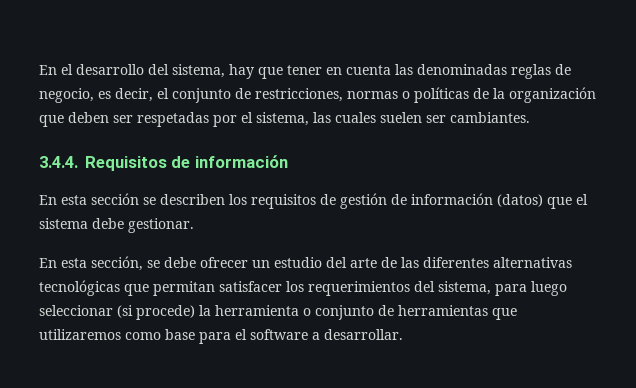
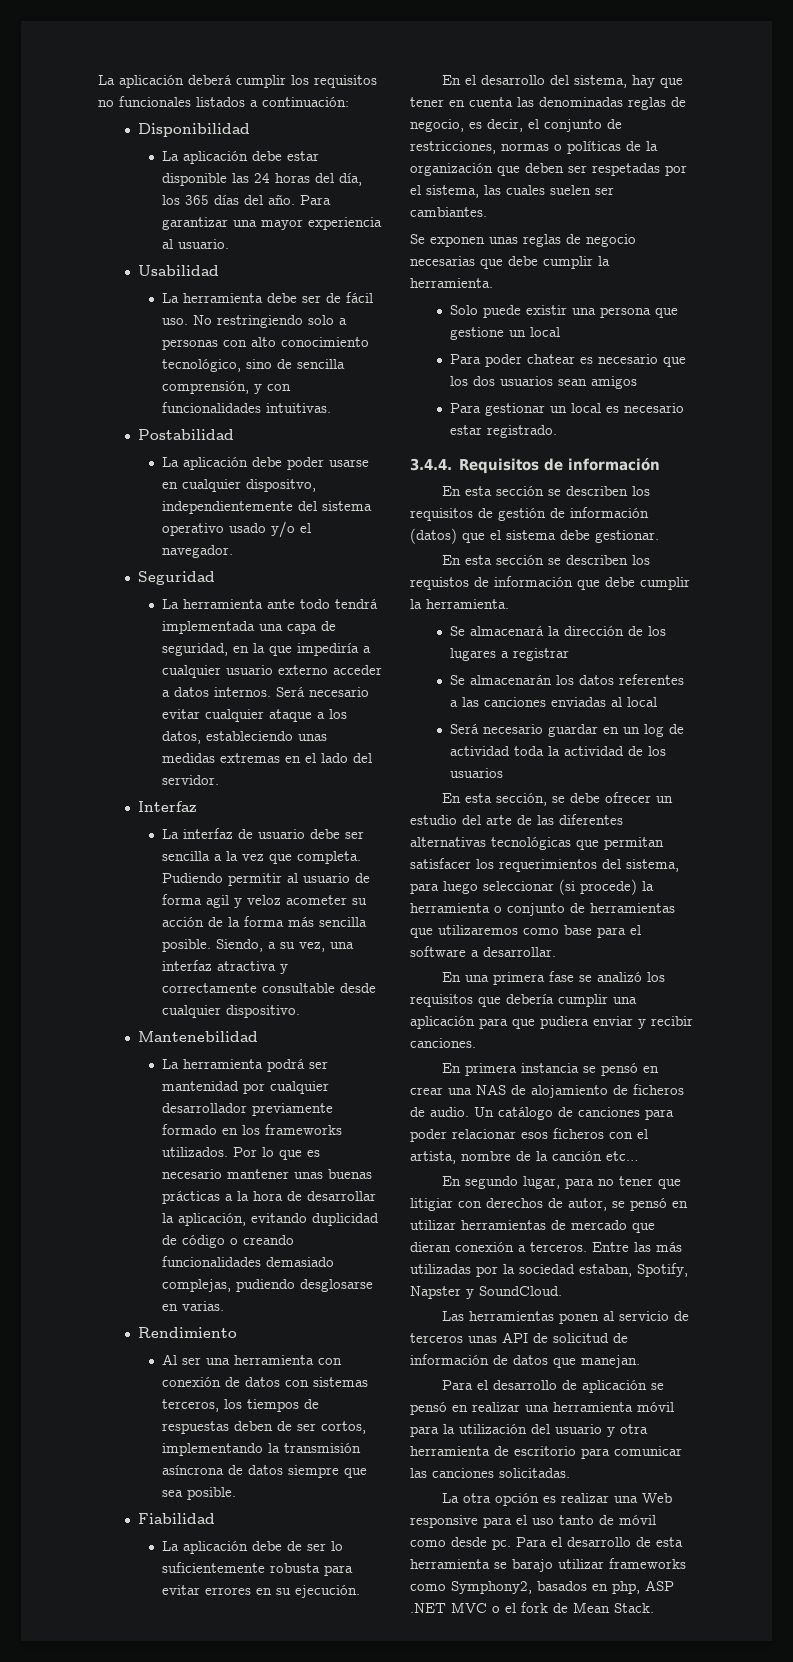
+ La aplicación deberá cumplir los requisitos no funcionales listados a continuación:
+ Disponibilidad
+ La aplicación debe estar disponible las 24 horas del día, los 365 días del año. Para garantizar una mayor experiencia al usuario.
+ Usabilidad
+ La herramienta debe ser de fácil uso. No restringiendo solo a personas con alto conocimiento tecnológico, sino de sencilla comprensión, y con funcionalidades intuitivas.
+ Postabilidad
+ La aplicación debe poder usarse en cualquier dispositvo, independientemente del sistema operativo usado y/o el navegador.
+ Seguridad
+ La herramienta ante todo tendrá implementada una capa de seguridad, en la que impediría a cualquier usuario externo acceder a datos internos. Será necesario evitar cualquier ataque a los datos, estableciendo unas medidas extremas en el lado del servidor.
+ Interfaz
+ La interfaz de usuario debe ser sencilla a la vez que completa. Pudiendo permitir al usuario de forma agil y veloz acometer su acción de la forma más sencilla posible. Siendo, a su vez, una interfaz atractiva y correctamente consultable desde cualquier dispositivo.
+ Mantenebilidad
+ La herramienta podrá ser mantenidad por cualquier desarrollador previamente formado en los frameworks utilizados. Por lo que es necesario mantener unas buenas prácticas a la hora de desarrollar la aplicación, evitando duplicidad de código o creando funcionalidades demasiado complejas, pudiendo desglosarse en varias.
+ Rendimiento
+ Al ser una herramienta con conexión de datos con sistemas terceros, los tiempos de respuestas deben de ser cortos, implementando la transmisión asíncrona de datos siempre que sea posible.
+ Fiabilidad
+ La aplicación debe de ser lo suficientemente robusta para evitar errores en su ejecución.
+ Se exponen unas reglas de negocio necesarias que debe cumplir la herramienta.
+ Solo puede existir una persona que gestione un local
+ Para poder chatear es necesario que los dos usuarios sean amigos
+ Para gestionar un local es necesario estar registrado.
+ En esta sección se describen los requistos de información que debe cumplir la herramienta.
+ Se almacenará la dirección de los lugares a registrar
+ Se almacenarán los datos referentes a las canciones enviadas al local
+ Será necesario guardar en un log de actividad toda la actividad de los usuarios
+ En una primera fase se analizó los requisitos que debería cumplir una aplicación para que pudiera enviar y recibir canciones.
+ En primera instancia se pensó en crear una NAS de alojamiento de ficheros de audio. Un catálogo de canciones para poder relacionar esos ficheros con el artista, nombre de la canción etc…
+ En segundo lugar, para no tener que litigiar con derechos de autor, se pensó en utilizar herramientas de mercado que dieran conexión a terceros. Entre las más utilizadas por la sociedad estaban, Spotify, Napster y SoundCloud.
+ Las herramientas ponen al servicio de terceros unas API de solicitud de información de datos que manejan.
+ Para el desarrollo de aplicación se pensó en realizar una herramienta móvil para la utilización del usuario y otra herramienta de escritorio para comunicar las canciones solicitadas.
+ La otra opción es realizar una Web responsive para el uso tanto de móvil como desde pc. Para el desarrollo de esta herramienta se barajo utilizar frameworks como Symphony2, basados en php, ASP .NET MVC o el fork de Mean Stack.

